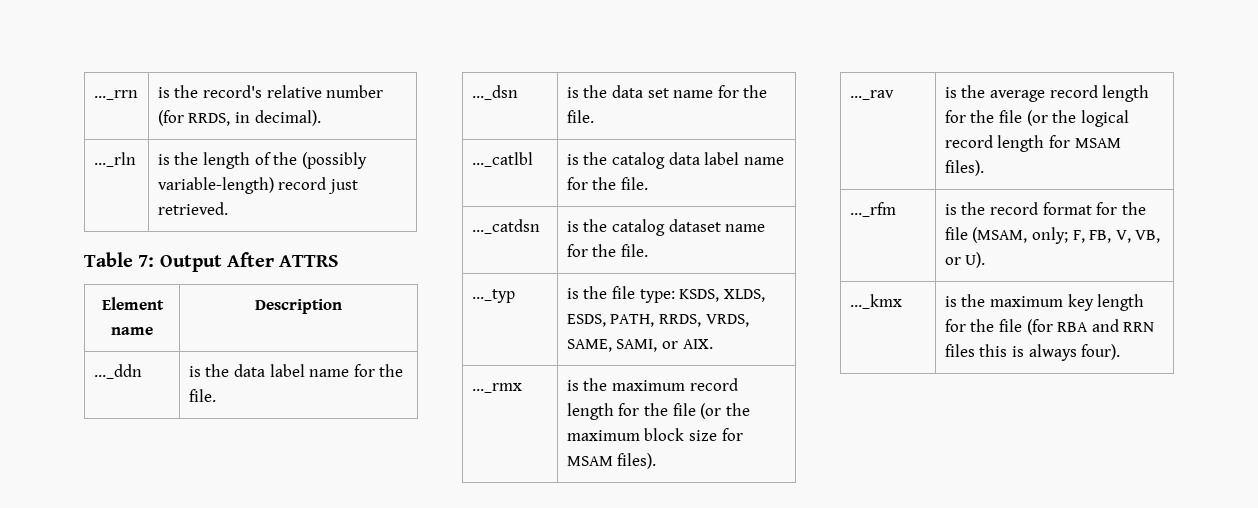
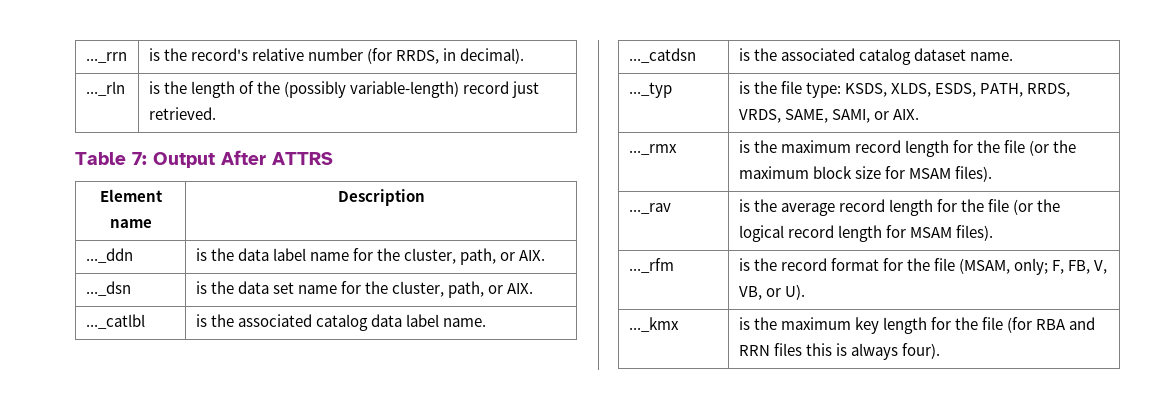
- ..._ddn | is the data label name for the file.
+ ..._ddn | is the data label name for the cluster, path, or AIX.
- ..._dsn | is the data set name for the file.
+ ..._dsn | is the data set name for the cluster, path, or AIX.
- ..._catlbl | is the catalog data label name for the file.
+ ..._catlbl | is the associated catalog data label name.
- ..._catdsn | is the catalog dataset name for the file.
+ ..._catdsn | is the associated catalog dataset name.

